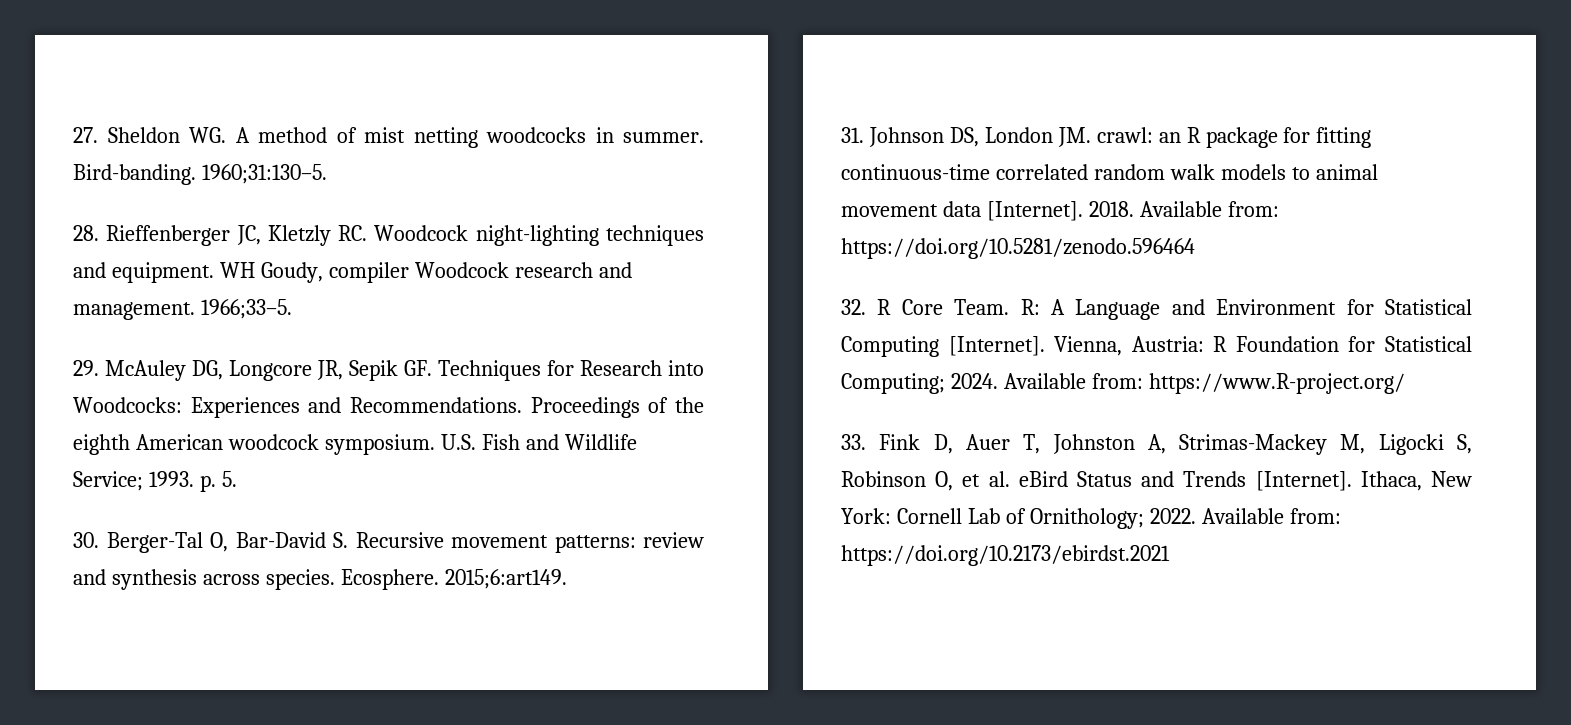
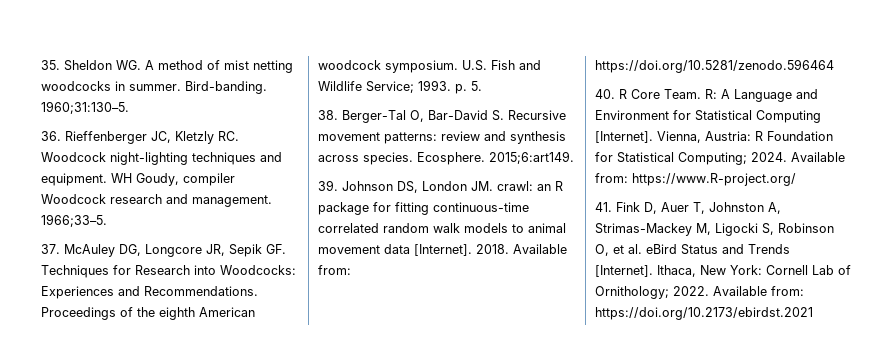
- 27. Sheldon WG. A method of mist netting woodcocks in summer.
+ 35. Sheldon WG. A method of mist netting woodcocks in summer.
- 28. Rieffenberger JC, Kletzly RC. Woodcock night-lighting techniques and equipment.
+ 36. Rieffenberger JC, Kletzly RC. Woodcock night-lighting techniques and equipment.
- 29. McAuley DG, Longcore JR, Sepik GF. Techniques for Research into Woodcocks: Experiences and Recommendations.
+ 37. McAuley DG, Longcore JR, Sepik GF. Techniques for Research into Woodcocks: Experiences and Recommendations.
- 30. Berger-Tal O, Bar-David S. Recursive movement patterns: review and synthesis across species.
+ 38. Berger-Tal O, Bar-David S. Recursive movement patterns: review and synthesis across species.
- 31. Johnson DS, London JM. crawl: an R package for fitting continuous-time correlated random walk models to animal movement data [Internet].
+ 39. Johnson DS, London JM. crawl: an R package for fitting continuous-time correlated random walk models to animal movement data [Internet].
- 32. R Core Team.
+ 40. R Core Team.
- 33. Fink D, Auer T, Johnston A, Strimas-Mackey M, Ligocki S, Robinson O, et al. eBird Status and Trends [Internet].
+ 41. Fink D, Auer T, Johnston A, Strimas-Mackey M, Ligocki S, Robinson O, et al. eBird Status and Trends [Internet].

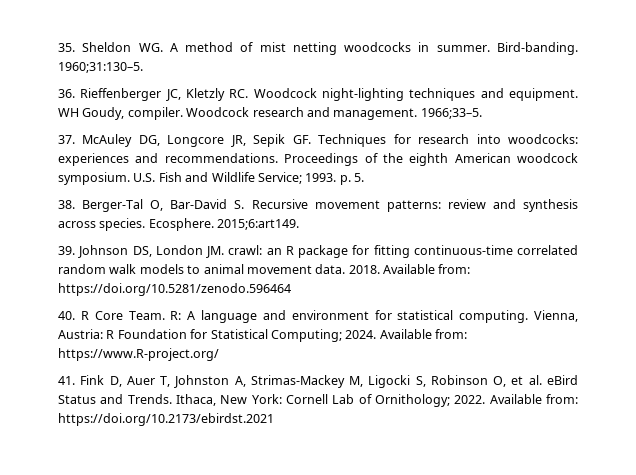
- WH Goudy, compiler Woodcock research and management.
+ WH Goudy, compiler. Woodcock research and management.
- 37. McAuley DG, Longcore JR, Sepik GF. Techniques for Research into Woodcocks: Experiences and Recommendations.
+ 37. McAuley DG, Longcore JR, Sepik GF. Techniques for research into woodcocks: experiences and recommendations.
- 39. Johnson DS, London JM. crawl: an R package for fitting continuous-time correlated random walk models to animal movement data [Internet].
+ 39. Johnson DS, London JM. crawl: an R package for fitting continuous-time correlated random walk models to animal movement data.
- R: A Language and Environment for Statistical Computing [Internet].
+ R: A language and environment for statistical computing.
- 41. Fink D, Auer T, Johnston A, Strimas-Mackey M, Ligocki S, Robinson O, et al. eBird Status and Trends [Internet].
+ 41. Fink D, Auer T, Johnston A, Strimas-Mackey M, Ligocki S, Robinson O, et al. eBird Status and Trends.

